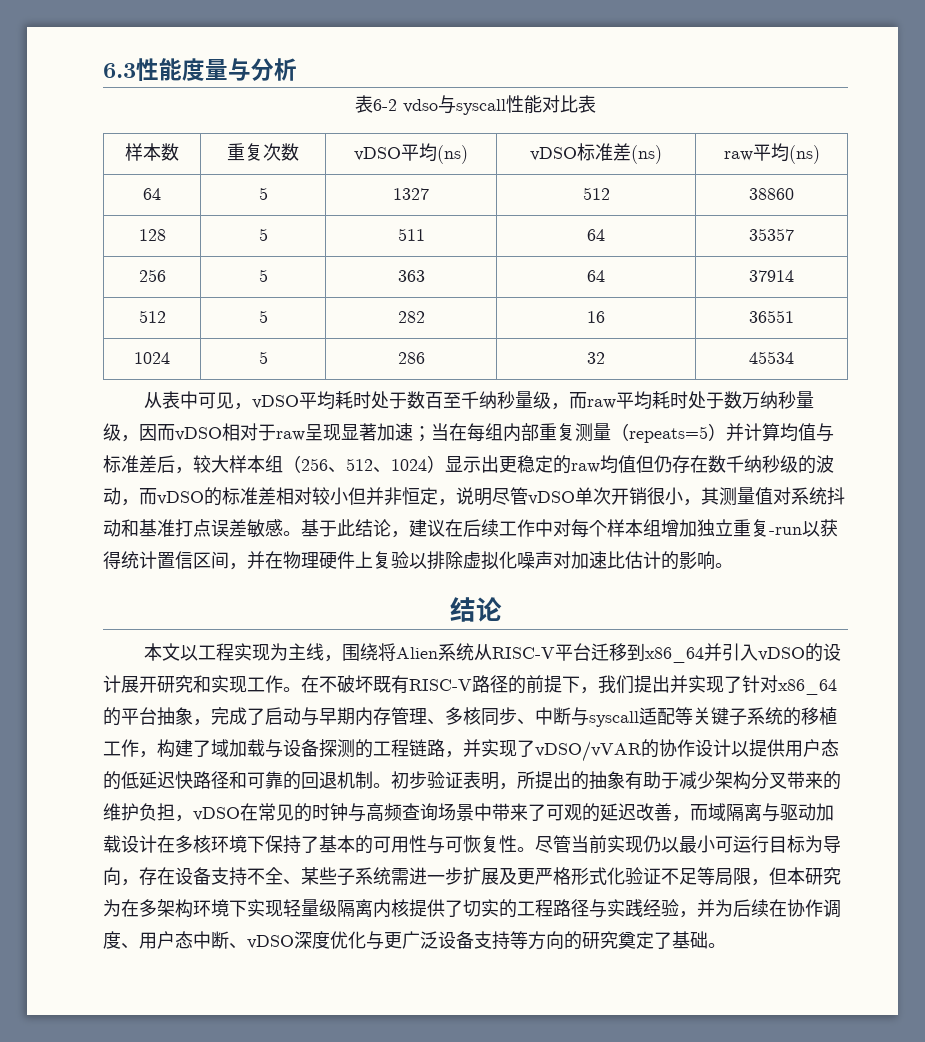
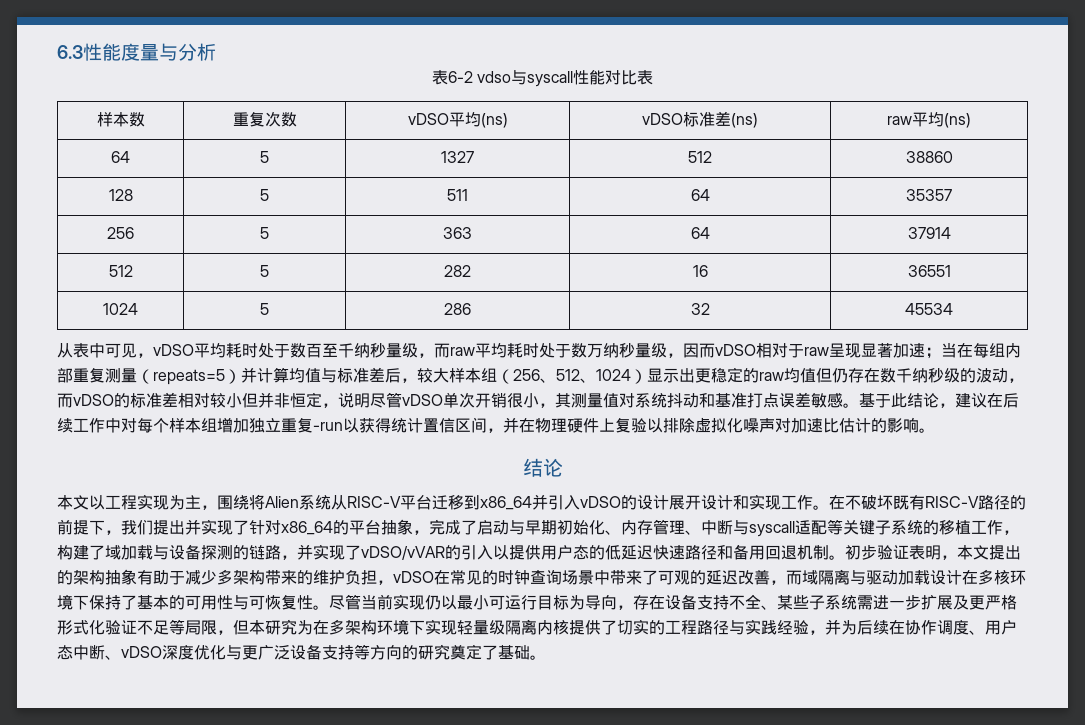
- 本文以工程实现为主线，围绕将Alien系统从RISC-V平台迁移到x86_64并引入vDSO的设计展开研究和实现工作。
+ 本文以工程实现为主，围绕将Alien系统从RISC-V平台迁移到x86_64并引入vDSO的设计展开设计和实现工作。
- 在不破坏既有RISC-V路径的前提下，我们提出并实现了针对x86_64的平台抽象，完成了启动与早期内存管理、多核同步、中断与syscall适配等关键子系统的移植工作，构建了域加载与设备探测的工程链路，并实现了vDSO/vVAR的协作设计以提供用户态的低延迟快路径和可靠的回退机制。
+ 在不破坏既有RISC-V路径的前提下，我们提出并实现了针对x86_64的平台抽象，完成了启动与早期初始化、内存管理、中断与syscall适配等关键子系统的移植工作，构建了域加载与设备探测的链路，并实现了vDSO/vVAR的引入以提供用户态的低延迟快速路径和备用回退机制。
- 初步验证表明，所提出的抽象有助于减少架构分叉带来的维护负担，vDSO在常见的时钟与高频查询场景中带来了可观的延迟改善，而域隔离与驱动加载设计在多核环境下保持了基本的可用性与可恢复性。
+ 初步验证表明，本文提出的架构抽象有助于减少多架构带来的维护负担，vDSO在常见的时钟查询场景中带来了可观的延迟改善，而域隔离与驱动加载设计在多核环境下保持了基本的可用性与可恢复性。

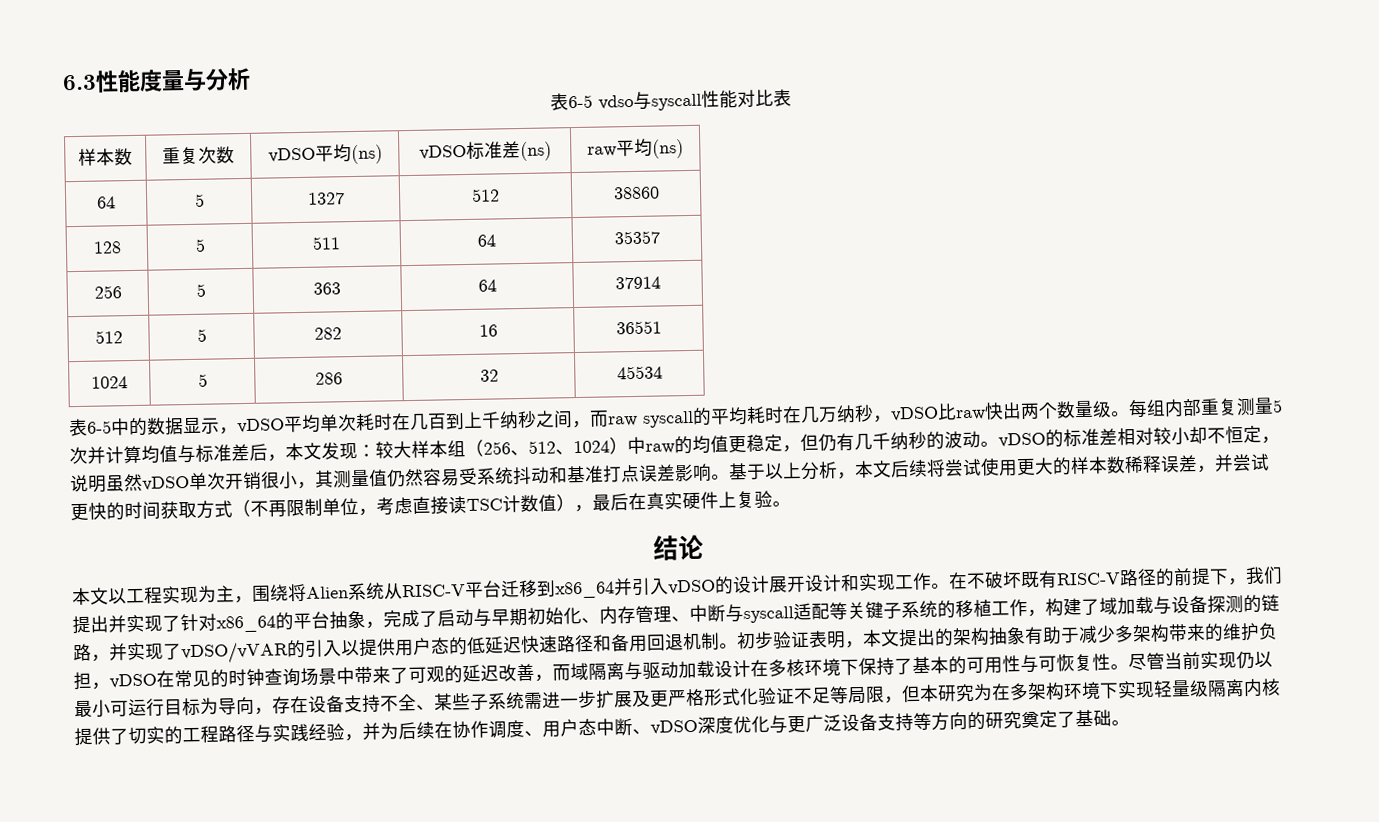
- 表6-2 vdso与syscall性能对比表
+ 表6-5 vdso与syscall性能对比表
- 从表中可见，vDSO平均耗时处于数百至千纳秒量级，而raw平均耗时处于数万纳秒量级，因而vDSO相对于raw呈现显著加速；当在每组内部重复测量（repeats=5）并计算均值与标准差后，较大样本组（256、512、1024）显示出更稳定的raw均值但仍存在数千纳秒级的波动，而vDSO的标准差相对较小但并非恒定，说明尽管vDSO单次开销很小，其测量值对系统抖动和基准打点误差敏感。基于此结论，建议在后续工作中对每个样本组增加独立重复-run以获得统计置信区间，并在物理硬件上复验以排除虚拟化噪声对加速比估计的影响。
+ 表6-5中的数据显示，vDSO平均单次耗时在几百到上千纳秒之间，而raw syscall的平均耗时在几万纳秒，vDSO比raw快出两个数量级。每组内部重复测量5次并计算均值与标准差后，本文发现：较大样本组（256、512、1024）中raw的均值更稳定，但仍有几千纳秒的波动。vDSO的标准差相对较小却不恒定，说明虽然vDSO单次开销很小，其测量值仍然容易受系统抖动和基准打点误差影响。基于以上分析，本文后续将尝试使用更大的样本数稀释误差，并尝试更快的时间获取方式（不再限制单位，考虑直接读TSC计数值），最后在真实硬件上复验。

